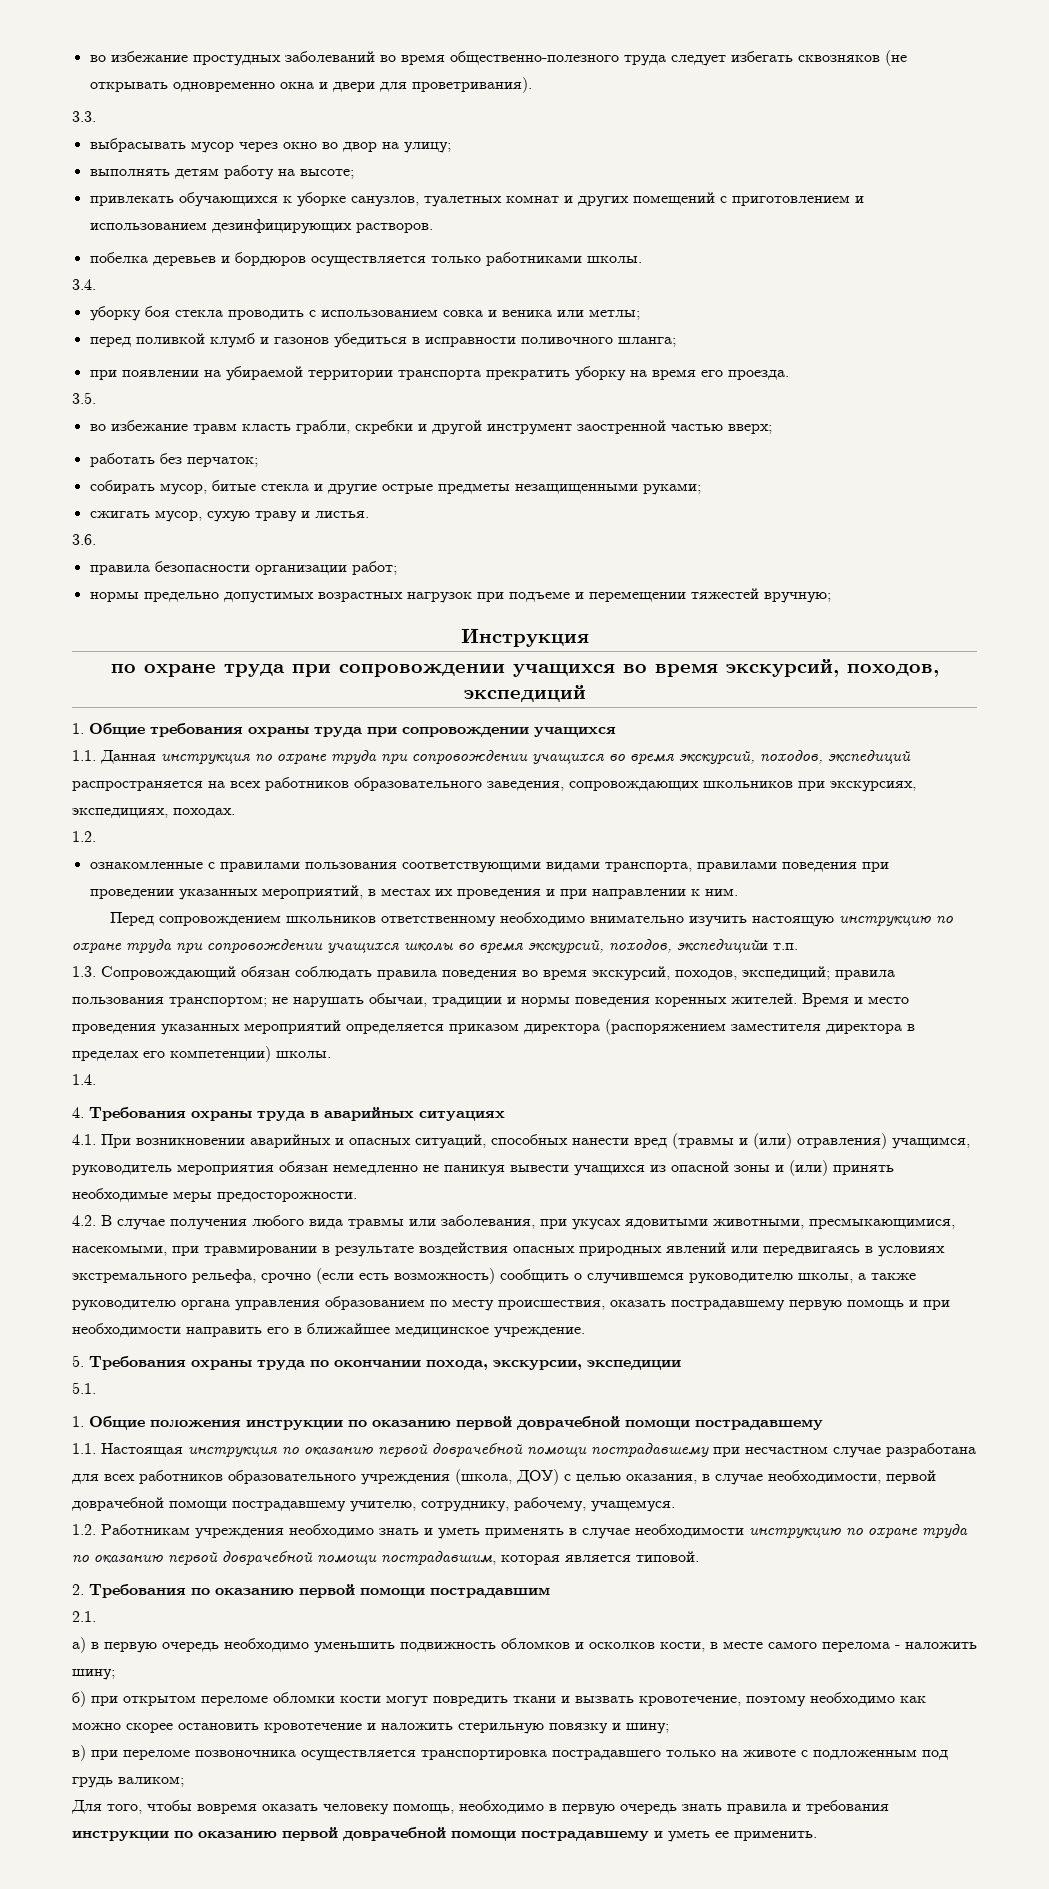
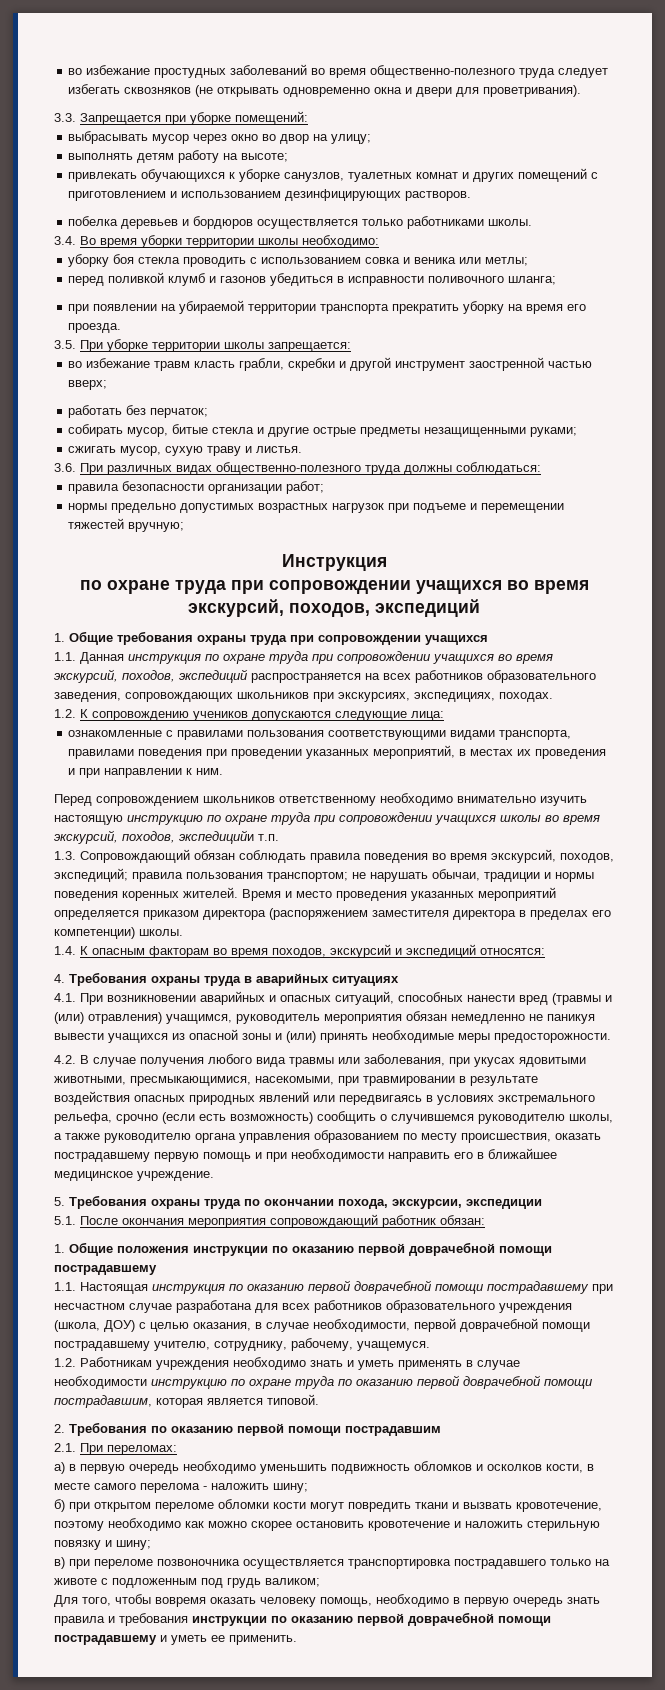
- 3.3.
+ 3.3. Запрещается при уборке помещений:
- 3.4.
+ 3.4. Во время уборки территории школы необходимо:
- 3.5.
+ 3.5. При уборке территории школы запрещается:
- 3.6.
+ 3.6. При различных видах общественно-полезного труда должны соблюдаться:
  1.1. Данная инструкция по охране труда при сопровождении учащихся во время экскурсий, походов, экспедиций распространяется на всех работников образовательного заведения, сопровождающих школьников при экскурсиях, экспедициях, походах.
- 1.2.
+ 1.2. К сопровождению учеников допускаются следующие лица:
- 1.4.
+ 1.4. К опасным факторам во время походов, экскурсий и экспедиций относятся:
- 5.1.
+ 5.1. После окончания мероприятия сопровождающий работник обязан:
- 2.1.
+ 2.1. При переломах:

